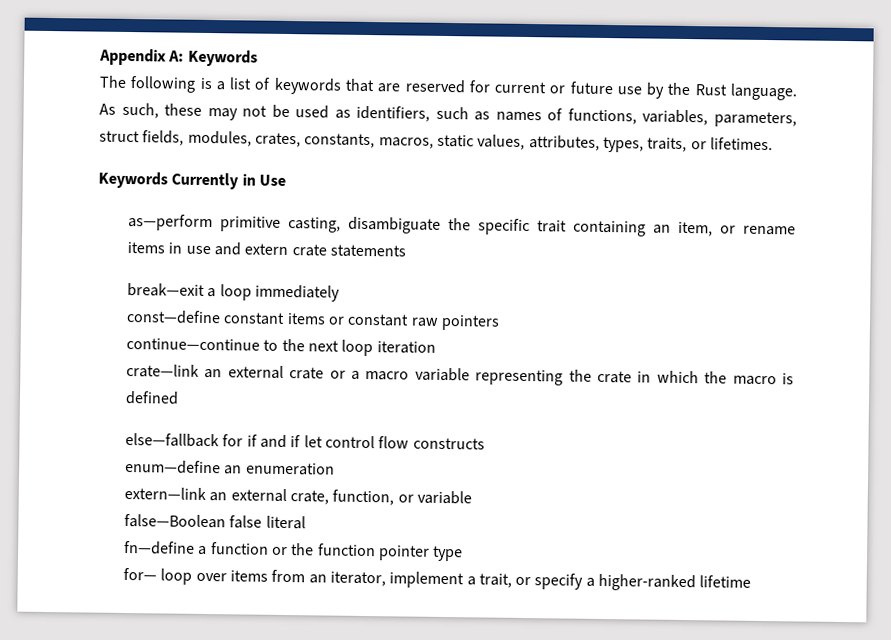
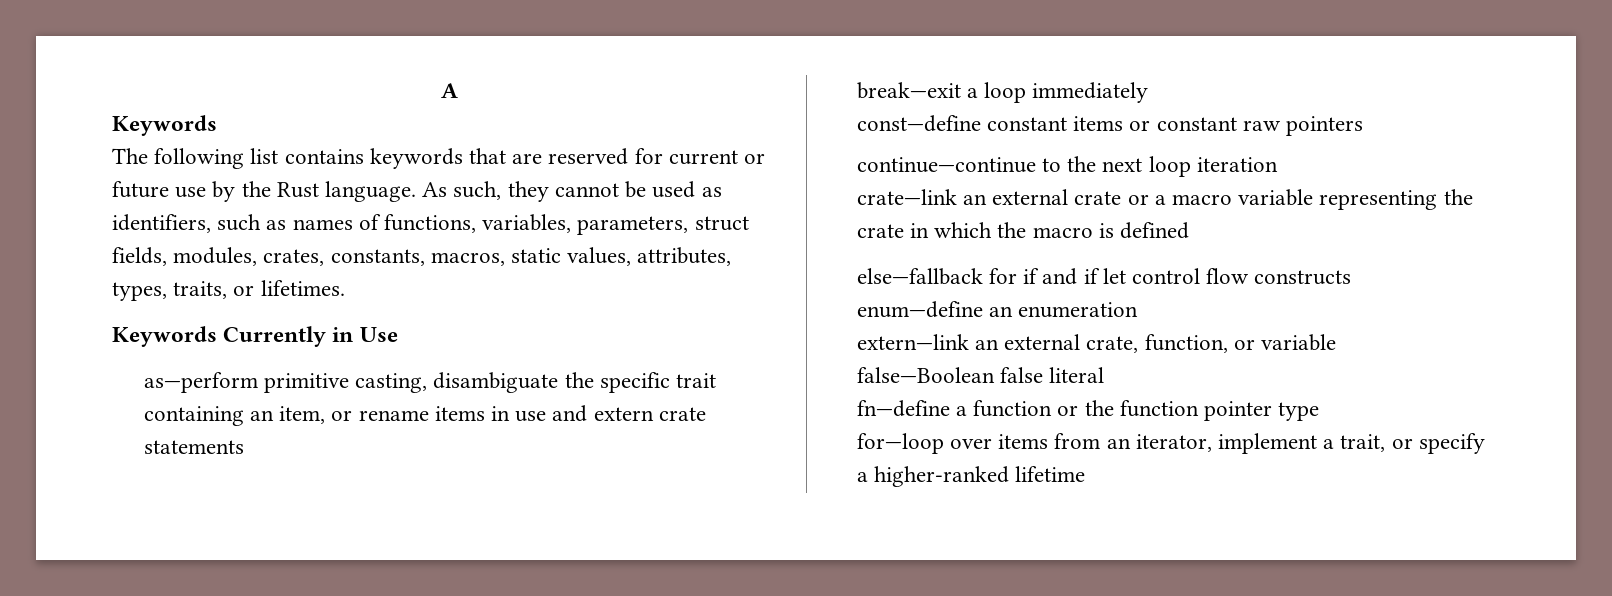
- Appendix A: Keywords
+ A
+ Keywords
- The following is a list of keywords that are reserved for current or future use by the Rust language.
+ The following list contains keywords that are reserved for current or future use by the Rust language.
- As such, these may not be used as identifiers, such as names of functions, variables, parameters, struct fields, modules, crates, constants, macros, static values, attributes, types, traits, or lifetimes.
+ As such, they cannot be used as identifiers, such as names of functions, variables, parameters, struct fields, modules, crates, constants, macros, static values, attributes, types, traits, or lifetimes.
- for— loop over items from an iterator, implement a trait, or specify a higher-ranked lifetime
+ for—loop over items from an iterator, implement a trait, or specify a higher-ranked lifetime

